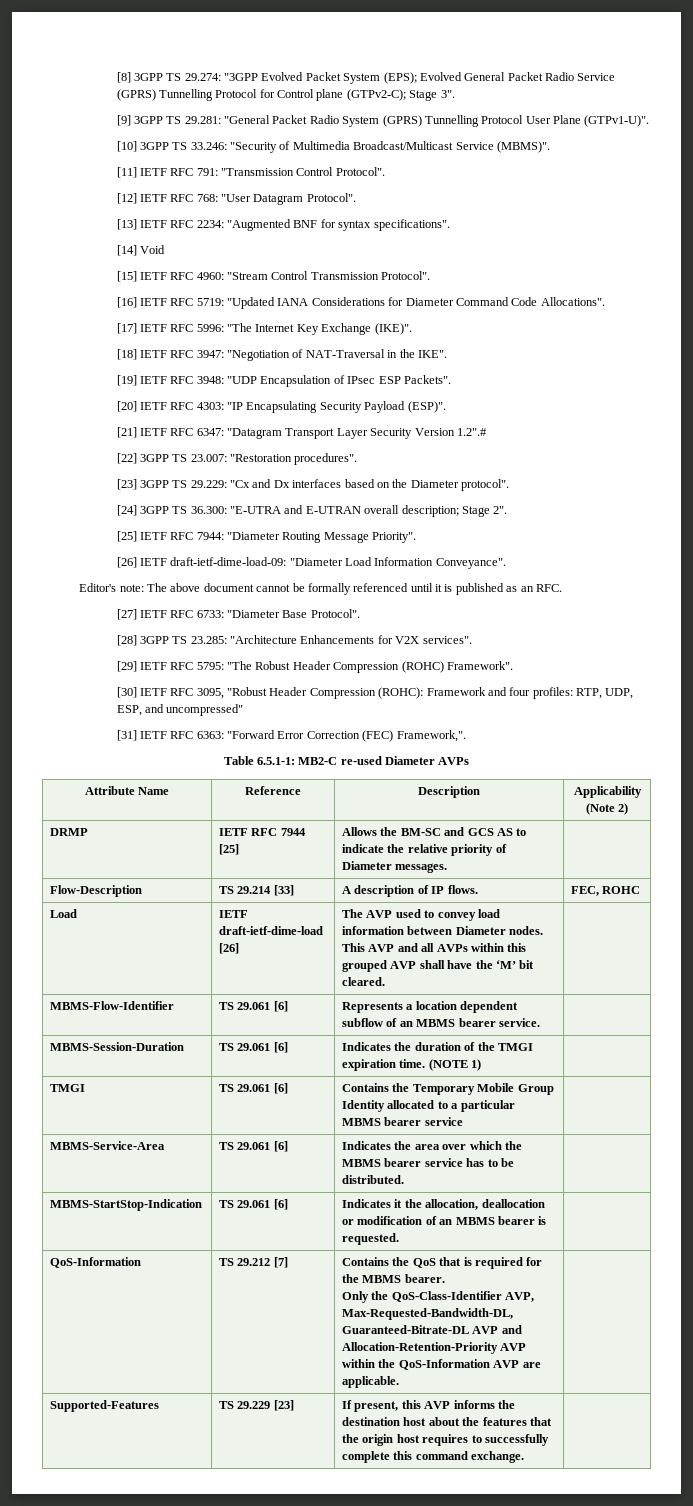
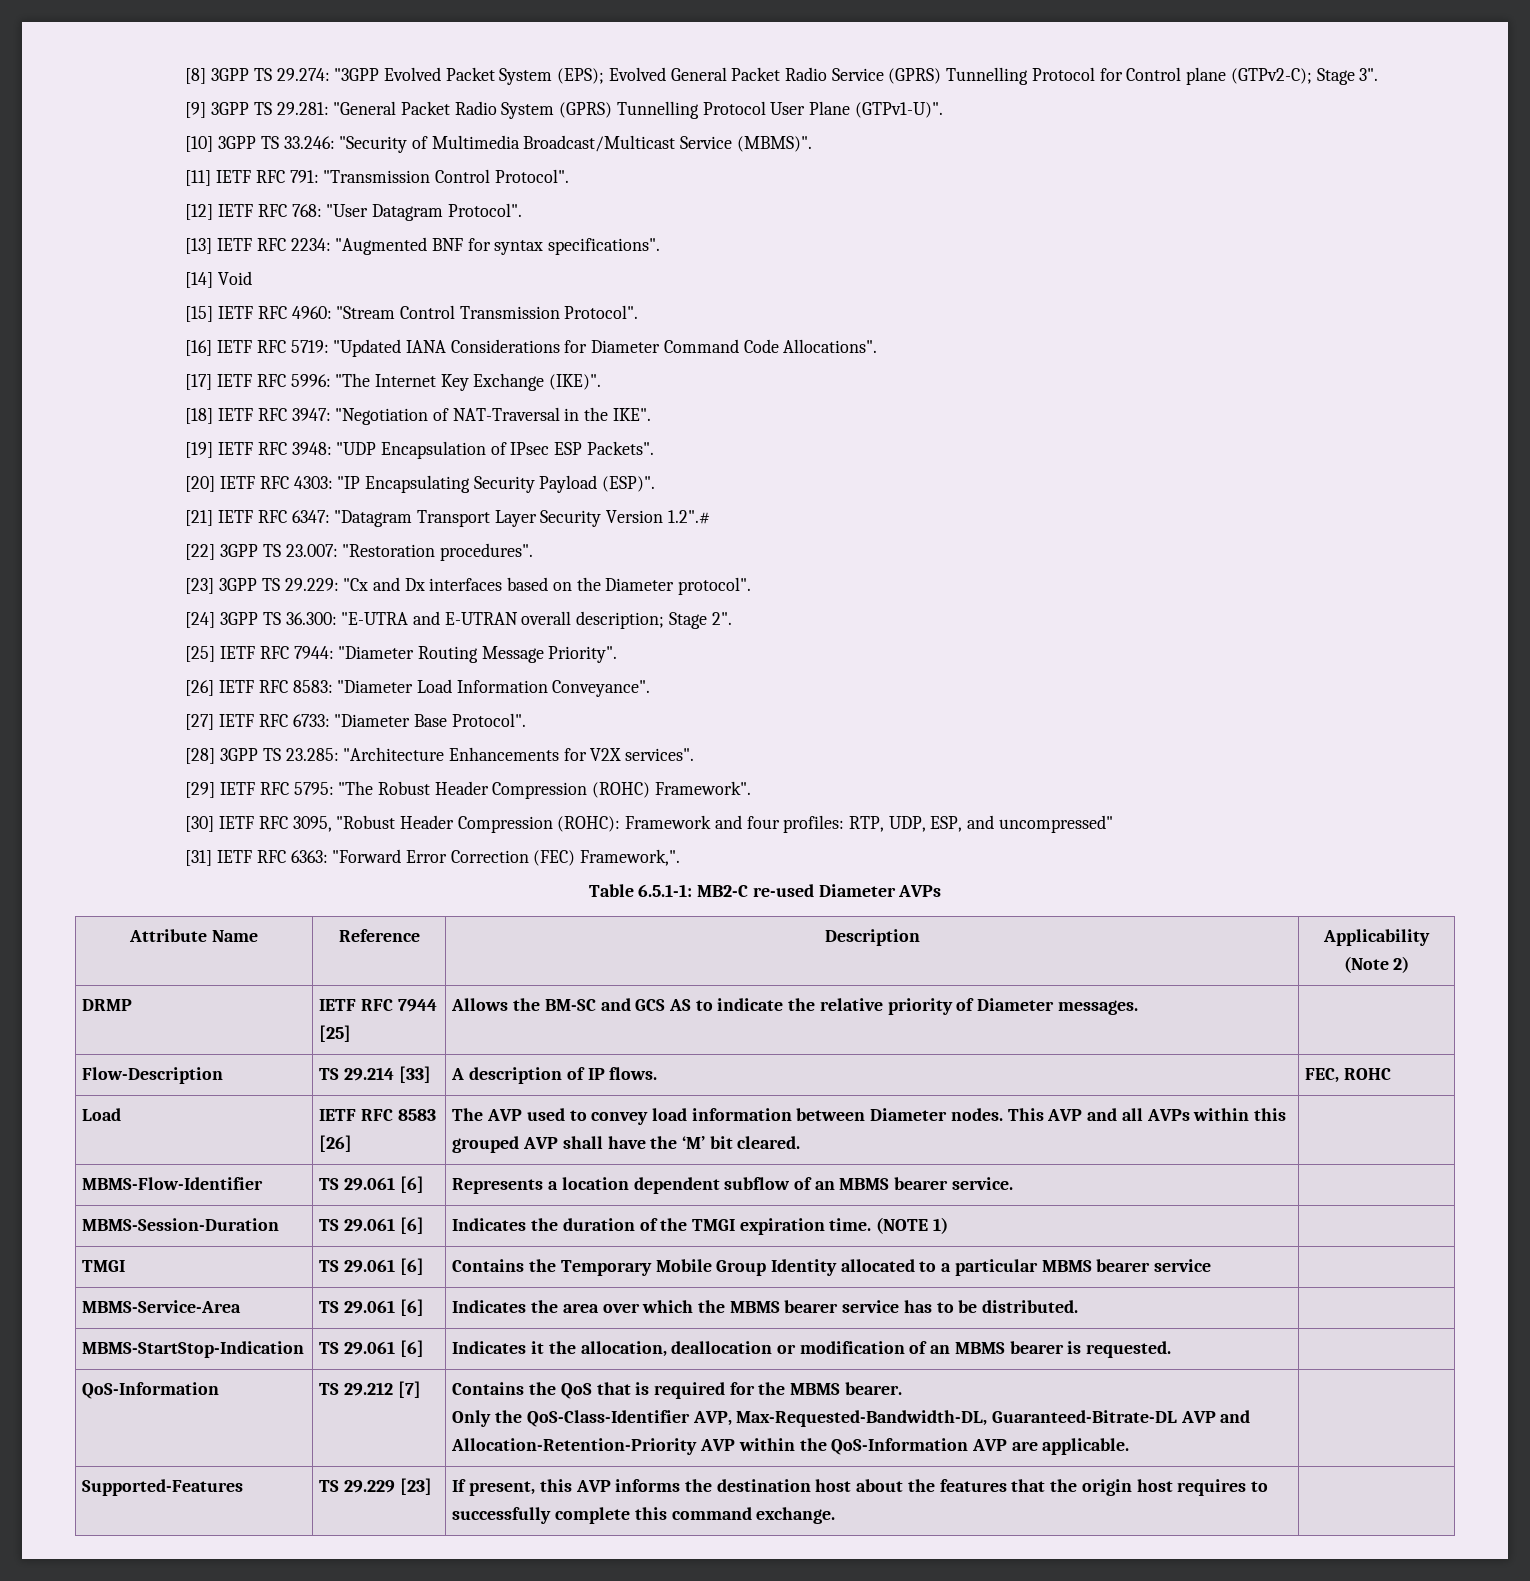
- [26] IETF draft-ietf-dime-load-09: "Diameter Load Information Conveyance".
+ [26] IETF RFC 8583: "Diameter Load Information Conveyance".
- Editor's note: The above document cannot be formally referenced until it is published as an RFC.
- Load | IETF draft-ietf-dime-load [26] | The AVP used to convey load information between Diameter nodes. This AVP and all AVPs within this grouped AVP shall have the ‘M’ bit cleared. |
+ Load | IETF RFC 8583 [26] | The AVP used to convey load information between Diameter nodes. This AVP and all AVPs within this grouped AVP shall have the ‘M’ bit cleared. |

